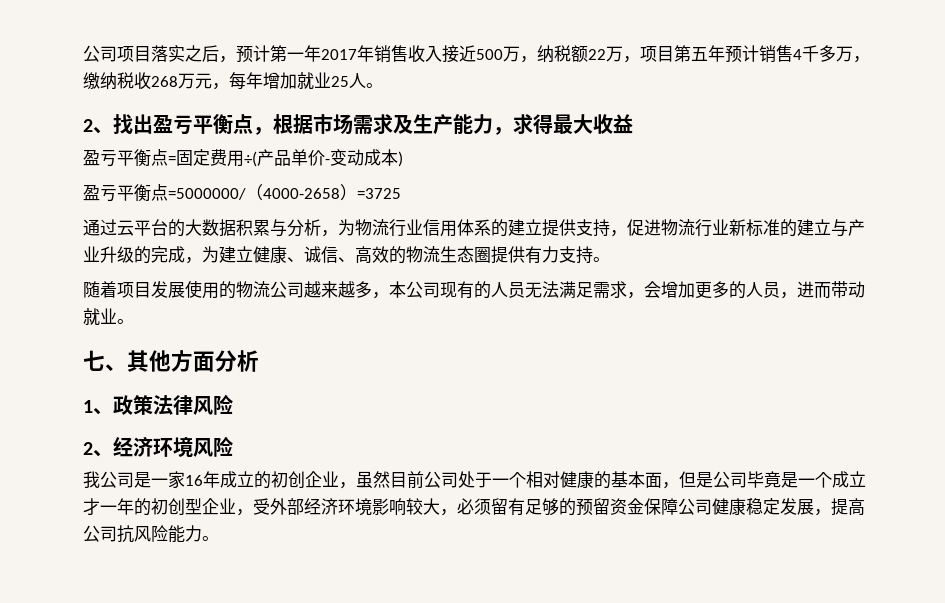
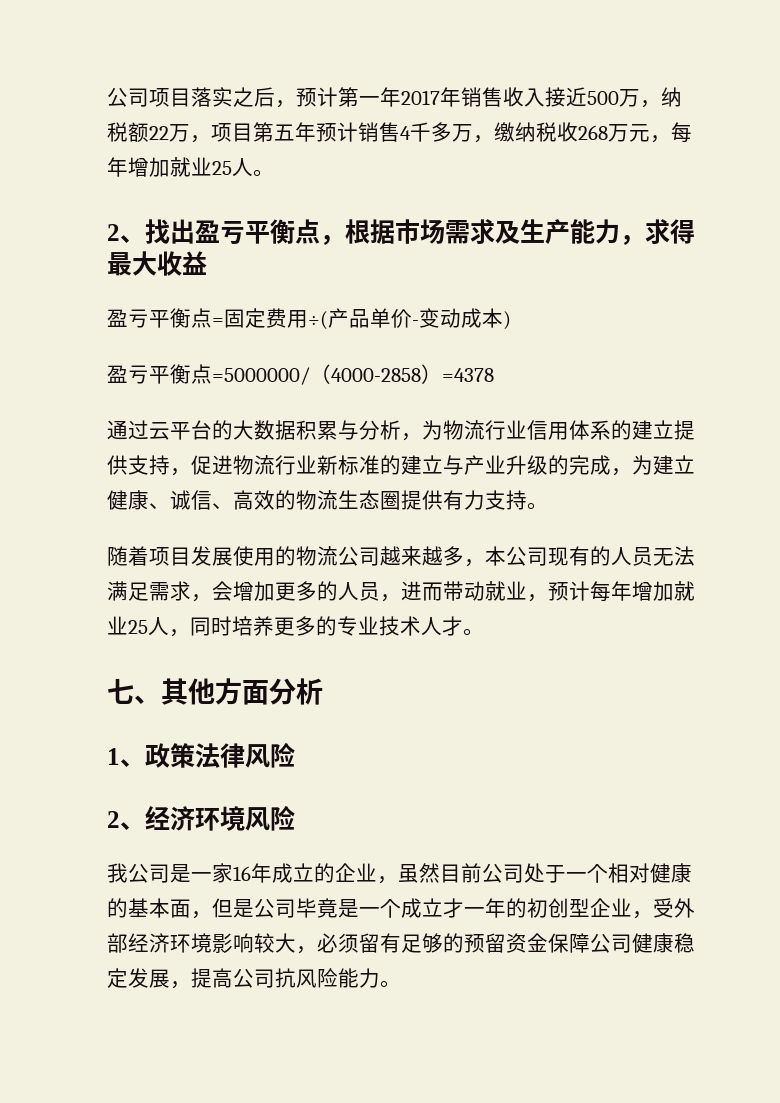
- 盈亏平衡点=5000000/（4000-2658）=3725
+ 盈亏平衡点=5000000/（4000-2858）=4378
- 随着项目发展使用的物流公司越来越多，本公司现有的人员无法满足需求，会增加更多的人员，进而带动就业。
+ 随着项目发展使用的物流公司越来越多，本公司现有的人员无法满足需求，会增加更多的人员，进而带动就业，预计每年增加就业25人，同时培养更多的专业技术人才。
- 我公司是一家16年成立的初创企业，虽然目前公司处于一个相对健康的基本面，但是公司毕竟是一个成立才一年的初创型企业，受外部经济环境影响较大，必须留有足够的预留资金保障公司健康稳定发展，提高公司抗风险能力。
+ 我公司是一家16年成立的企业，虽然目前公司处于一个相对健康的基本面，但是公司毕竟是一个成立才一年的初创型企业，受外部经济环境影响较大，必须留有足够的预留资金保障公司健康稳定发展，提高公司抗风险能力。

